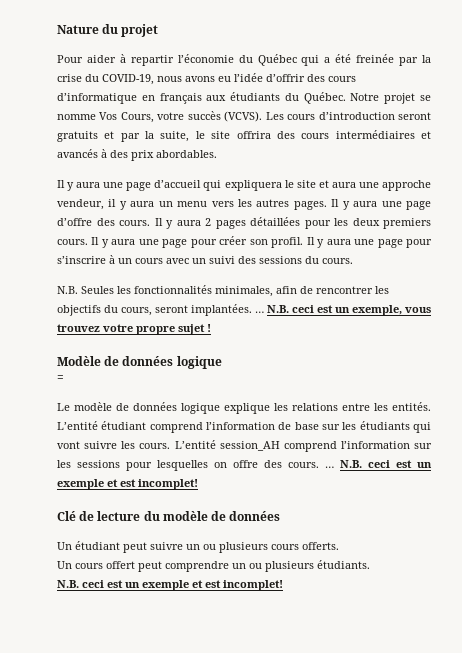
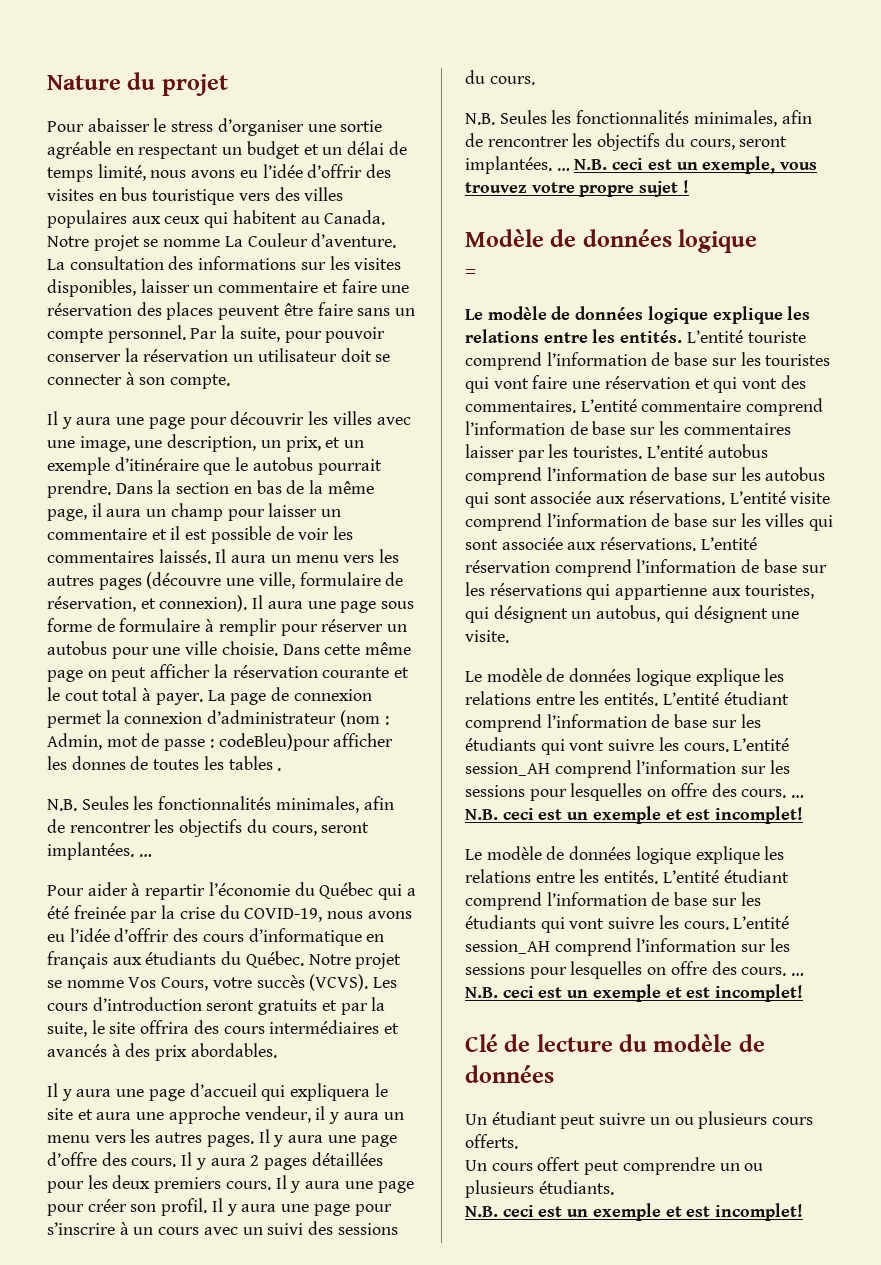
+ Pour abaisser le stress d’organiser une sortie agréable en respectant un budget et un délai de temps limité, nous avons eu l’idée d’offrir des visites en bus touristique vers des villes populaires aux ceux qui habitent au Canada. Notre projet se nomme La Couleur d’aventure. La consultation des informations sur les visites disponibles, laisser un commentaire et faire une réservation des places peuvent être faire sans un compte personnel. Par la suite, pour pouvoir conserver la réservation un utilisateur doit se connecter à son compte.
+ Il y aura une page pour découvrir les villes avec une image, une description, un prix, et un exemple d’itinéraire que le autobus pourrait prendre. Dans la section en bas de la même page, il aura un champ pour laisser un commentaire et il est possible de voir les commentaires laissés. Il aura un menu vers les autres pages (découvre une ville, formulaire de réservation, et connexion). Il aura une page sous forme de formulaire à remplir pour réserver un autobus pour une ville choisie. Dans cette même page on peut afficher la réservation courante et le cout total à payer. La page de connexion permet la connexion d’administrateur (nom : Admin, mot de passe : codeBleu)pour afficher les donnes de toutes les tables .
+ N.B. Seules les fonctionnalités minimales, afin de rencontrer les objectifs du cours, seront implantées. …
+ Le modèle de données logique explique les relations entre les entités. L’entité touriste comprend l’information de base sur les touristes qui vont faire une réservation et qui vont des commentaires. L’entité commentaire comprend l’information de base sur les commentaires laisser par les touristes. L’entité autobus comprend l’information de base sur les autobus qui sont associée aux réservations. L’entité visite comprend l’information de base sur les villes qui sont associée aux réservations. L’entité réservation comprend l’information de base sur les réservations qui appartienne aux touristes, qui désignent un autobus, qui désignent une visite.
+ Le modèle de données logique explique les relations entre les entités. L’entité étudiant comprend l’information de base sur les étudiants qui vont suivre les cours. L’entité session_AH comprend l’information sur les sessions pour lesquelles on offre des cours. … N.B. ceci est un exemple et est incomplet!

